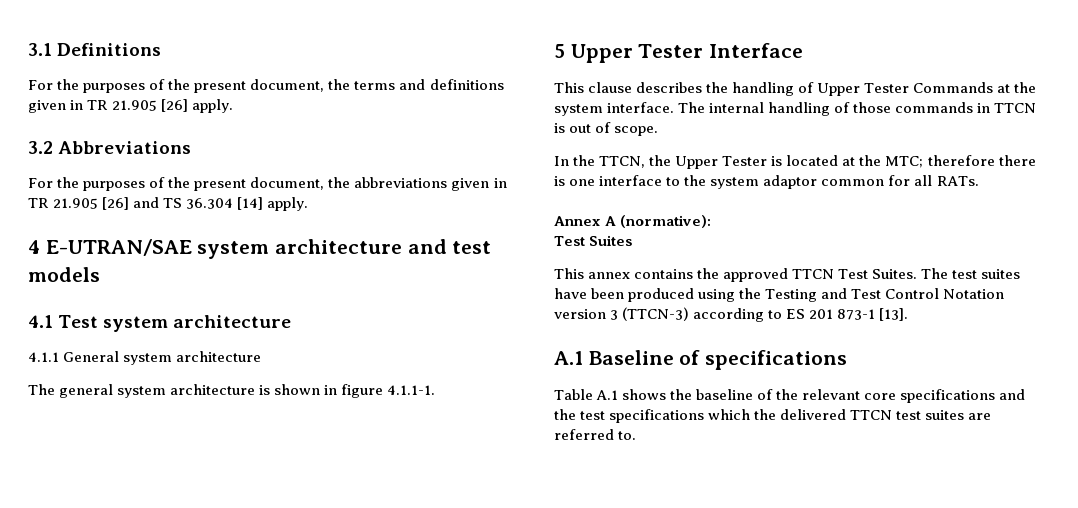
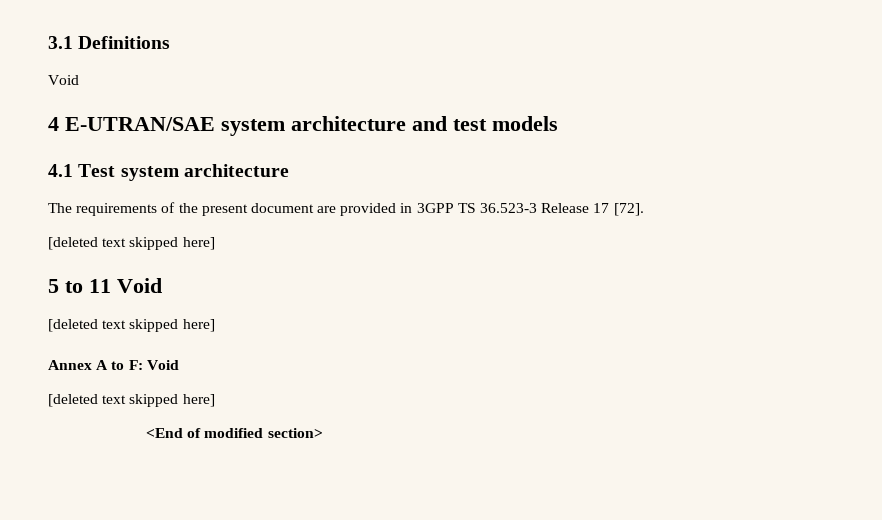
  3.1 Definitions
- For the purposes of the present document, the terms and definitions given in TR 21.905 [26] apply.
- 3.2 Abbreviations
- For the purposes of the present document, the abbreviations given in TR 21.905 [26] and TS 36.304 [14] apply.
+ Void
- 4.1.1 General system architecture
- The general system architecture is shown in figure 4.1.1-1.
- 5 Upper Tester Interface
- This clause describes the handling of Upper Tester Commands at the system interface. The internal handling of those commands in TTCN is out of scope.
- In the TTCN, the Upper Tester is located at the MTC; therefore there is one interface to the system adaptor common for all RATs.
- Annex A (normative):
- Test Suites
- This annex contains the approved TTCN Test Suites. The test suites have been produced using the Testing and Test Control Notation version 3 (TTCN-3) according to ES 201 873-1 [13].
- A.1 Baseline of specifications
- Table A.1 shows the baseline of the relevant core specifications and the test specifications which the delivered TTCN test suites are referred to.
+ The requirements of the present document are provided in 3GPP TS 36.523-3 Release 17 [72].
+ [deleted text skipped here]
+ 5 to 11 Void
+ [deleted text skipped here]
+ Annex A to F: Void
+ [deleted text skipped here]
+ <End of modified section>

